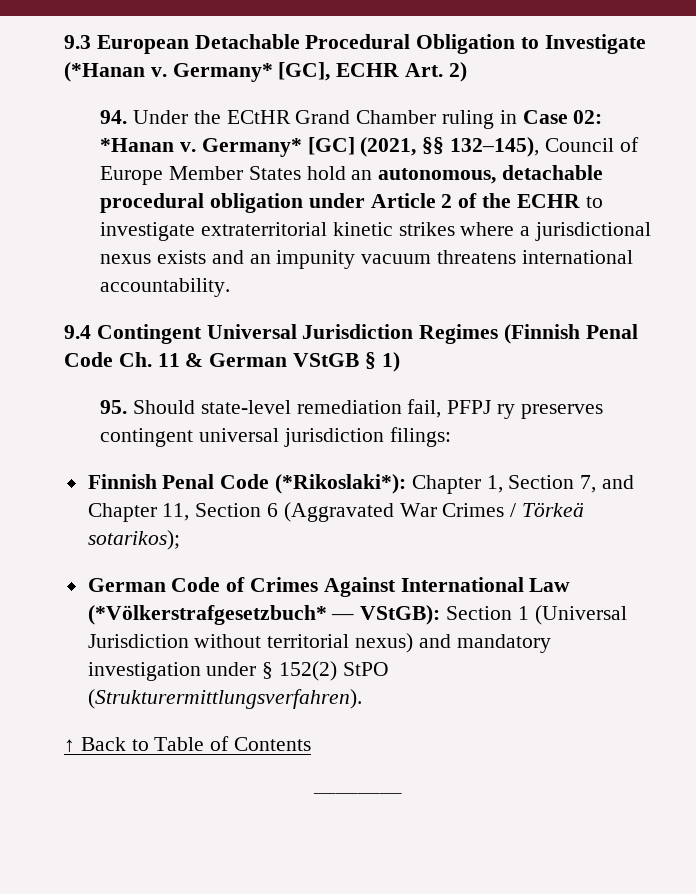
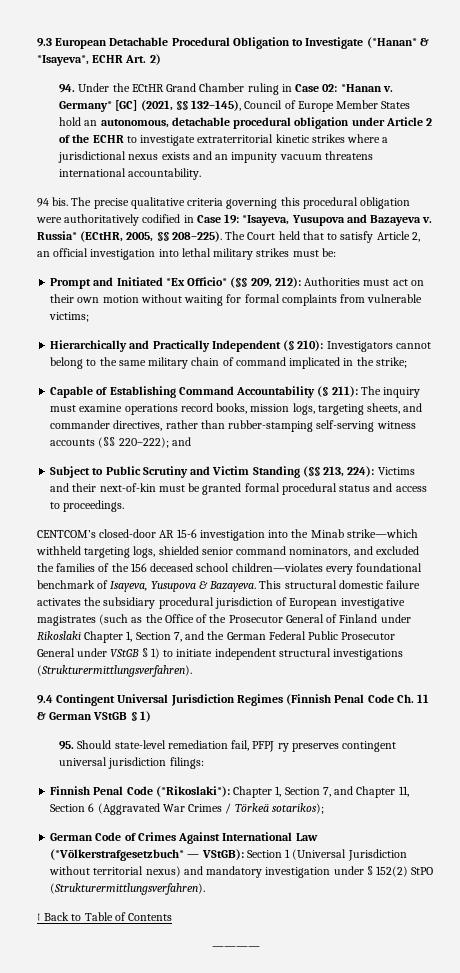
- 9.3 European Detachable Procedural Obligation to Investigate (*Hanan v. Germany* [GC], ECHR Art. 2)
+ 9.3 European Detachable Procedural Obligation to Investigate (*Hanan* & *Isayeva*, ECHR Art. 2)
+ 94 bis. The precise qualitative criteria governing this procedural obligation were authoritatively codified in Case 19: *Isayeva, Yusupova and Bazayeva v. Russia* (ECtHR, 2005, §§ 208–225). The Court held that to satisfy Article 2, an official investigation into lethal military strikes must be:
+ Prompt and Initiated *Ex Officio* (§§ 209, 212): Authorities must act on their own motion without waiting for formal complaints from vulnerable victims;
+ Hierarchically and Practically Independent (§ 210): Investigators cannot belong to the same military chain of command implicated in the strike;
+ Capable of Establishing Command Accountability (§ 211): The inquiry must examine operations record books, mission logs, targeting sheets, and commander directives, rather than rubber-stamping self-serving witness accounts (§§ 220–222); and
+ Subject to Public Scrutiny and Victim Standing (§§ 213, 224): Victims and their next-of-kin must be granted formal procedural status and access to proceedings.
+ CENTCOM’s closed-door AR 15-6 investigation into the Minab strike—which withheld targeting logs, shielded senior command nominators, and excluded the families of the 156 deceased school children—violates every foundational benchmark of Isayeva, Yusupova & Bazayeva. This structural domestic failure activates the subsidiary procedural jurisdiction of European investigative magistrates (such as the Office of the Prosecutor General of Finland under Rikoslaki Chapter 1, Section 7, and the German Federal Public Prosecutor General under VStGB § 1) to initiate independent structural investigations (Strukturermittlungsverfahren).

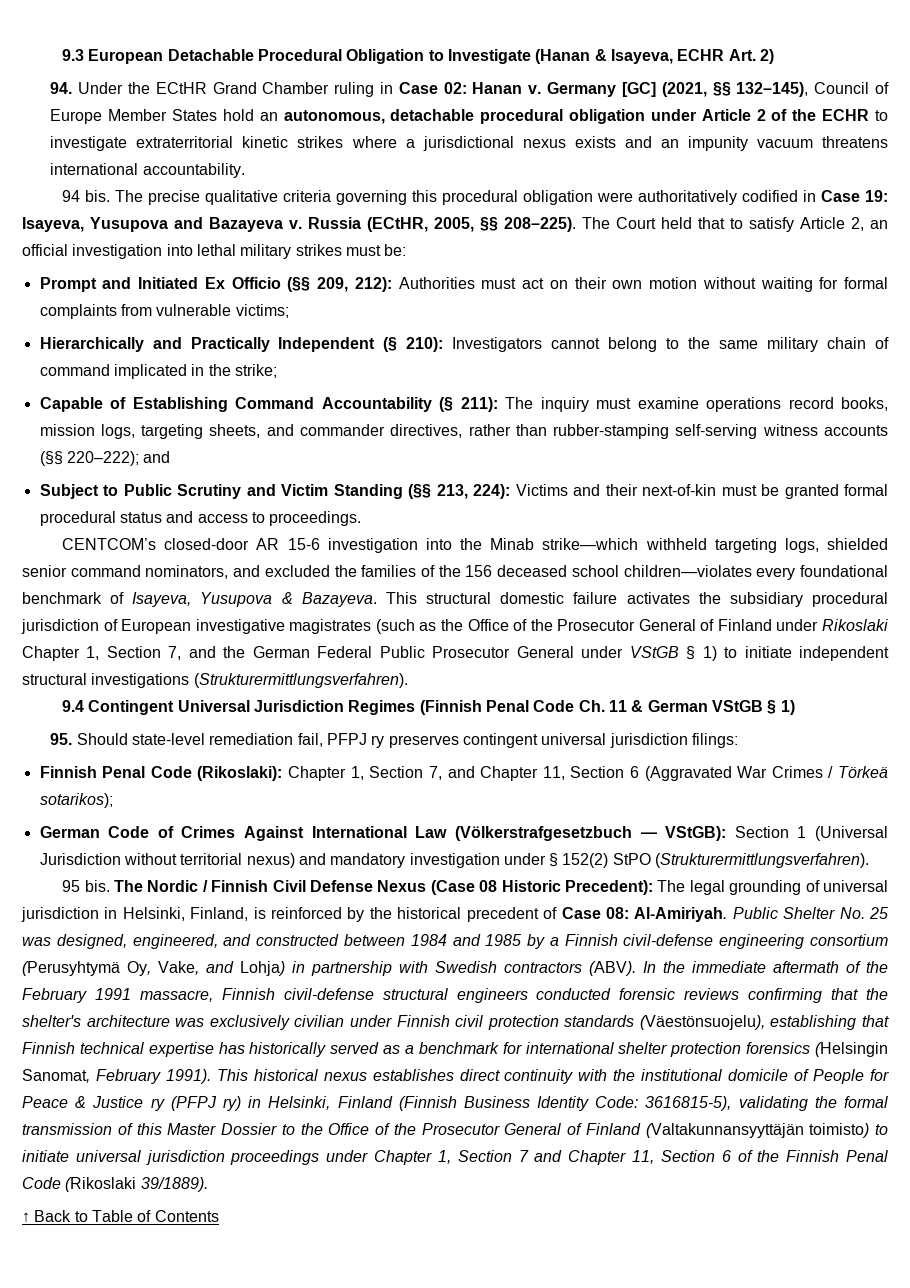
- 9.3 European Detachable Procedural Obligation to Investigate (*Hanan* & *Isayeva*, ECHR Art. 2)
+ 9.3 European Detachable Procedural Obligation to Investigate (Hanan & Isayeva, ECHR Art. 2)
- 94. Under the ECtHR Grand Chamber ruling in Case 02: *Hanan v. Germany* [GC] (2021, §§ 132–145), Council of Europe Member States hold an autonomous, detachable procedural obligation under Article 2 of the ECHR to investigate extraterritorial kinetic strikes where a jurisdictional nexus exists and an impunity vacuum threatens international accountability.
+ 94. Under the ECtHR Grand Chamber ruling in Case 02: Hanan v. Germany [GC] (2021, §§ 132–145), Council of Europe Member States hold an autonomous, detachable procedural obligation under Article 2 of the ECHR to investigate extraterritorial kinetic strikes where a jurisdictional nexus exists and an impunity vacuum threatens international accountability.
- The precise qualitative criteria governing this procedural obligation were authoritatively codified in Case 19: *Isayeva, Yusupova and Bazayeva v.
+ The precise qualitative criteria governing this procedural obligation were authoritatively codified in Case 19: Isayeva, Yusupova and Bazayeva v.
- Russia* (ECtHR, 2005, §§ 208–225).
+ Russia (ECtHR, 2005, §§ 208–225).
- Prompt and Initiated *Ex Officio* (§§ 209, 212): Authorities must act on their own motion without waiting for formal complaints from vulnerable victims;
+ Prompt and Initiated Ex Officio (§§ 209, 212): Authorities must act on their own motion without waiting for formal complaints from vulnerable victims;
- Finnish Penal Code (*Rikoslaki*): Chapter 1, Section 7, and Chapter 11, Section 6 (Aggravated War Crimes / Törkeä sotarikos);
+ Finnish Penal Code (Rikoslaki): Chapter 1, Section 7, and Chapter 11, Section 6 (Aggravated War Crimes / Törkeä sotarikos);
- German Code of Crimes Against International Law (*Völkerstrafgesetzbuch* — VStGB): Section 1 (Universal Jurisdiction without territorial nexus) and mandatory investigation under § 152(2) StPO (Strukturermittlungsverfahren).
+ German Code of Crimes Against International Law (Völkerstrafgesetzbuch — VStGB): Section 1 (Universal Jurisdiction without territorial nexus) and mandatory investigation under § 152(2) StPO (Strukturermittlungsverfahren).
+ 95 bis. The Nordic / Finnish Civil Defense Nexus (Case 08 Historic Precedent): The legal grounding of universal jurisdiction in Helsinki, Finland, is reinforced by the historical precedent of Case 08: Al-Amiriyah. Public Shelter No. 25 was designed, engineered, and constructed between 1984 and 1985 by a Finnish civil-defense engineering consortium (Perusyhtymä Oy, Vake, and Lohja) in partnership with Swedish contractors (ABV). In the immediate aftermath of the February 1991 massacre, Finnish civil-defense structural engineers conducted forensic reviews confirming that the shelter's architecture was exclusively civilian under Finnish civil protection standards (Väestönsuojelu), establishing that Finnish technical expertise has historically served as a benchmark for international shelter protection forensics (Helsingin Sanomat, February 1991). This historical nexus establishes direct continuity with the institutional domicile of People for Peace & Justice ry (PFPJ ry) in Helsinki, Finland (Finnish Business Identity Code: 3616815-5), validating the formal transmission of this Master Dossier to the Office of the Prosecutor General of Finland (Valtakunnansyyttäjän toimisto) to initiate universal jurisdiction proceedings under Chapter 1, Section 7 and Chapter 11, Section 6 of the Finnish Penal Code (Rikoslaki 39/1889).
- ————

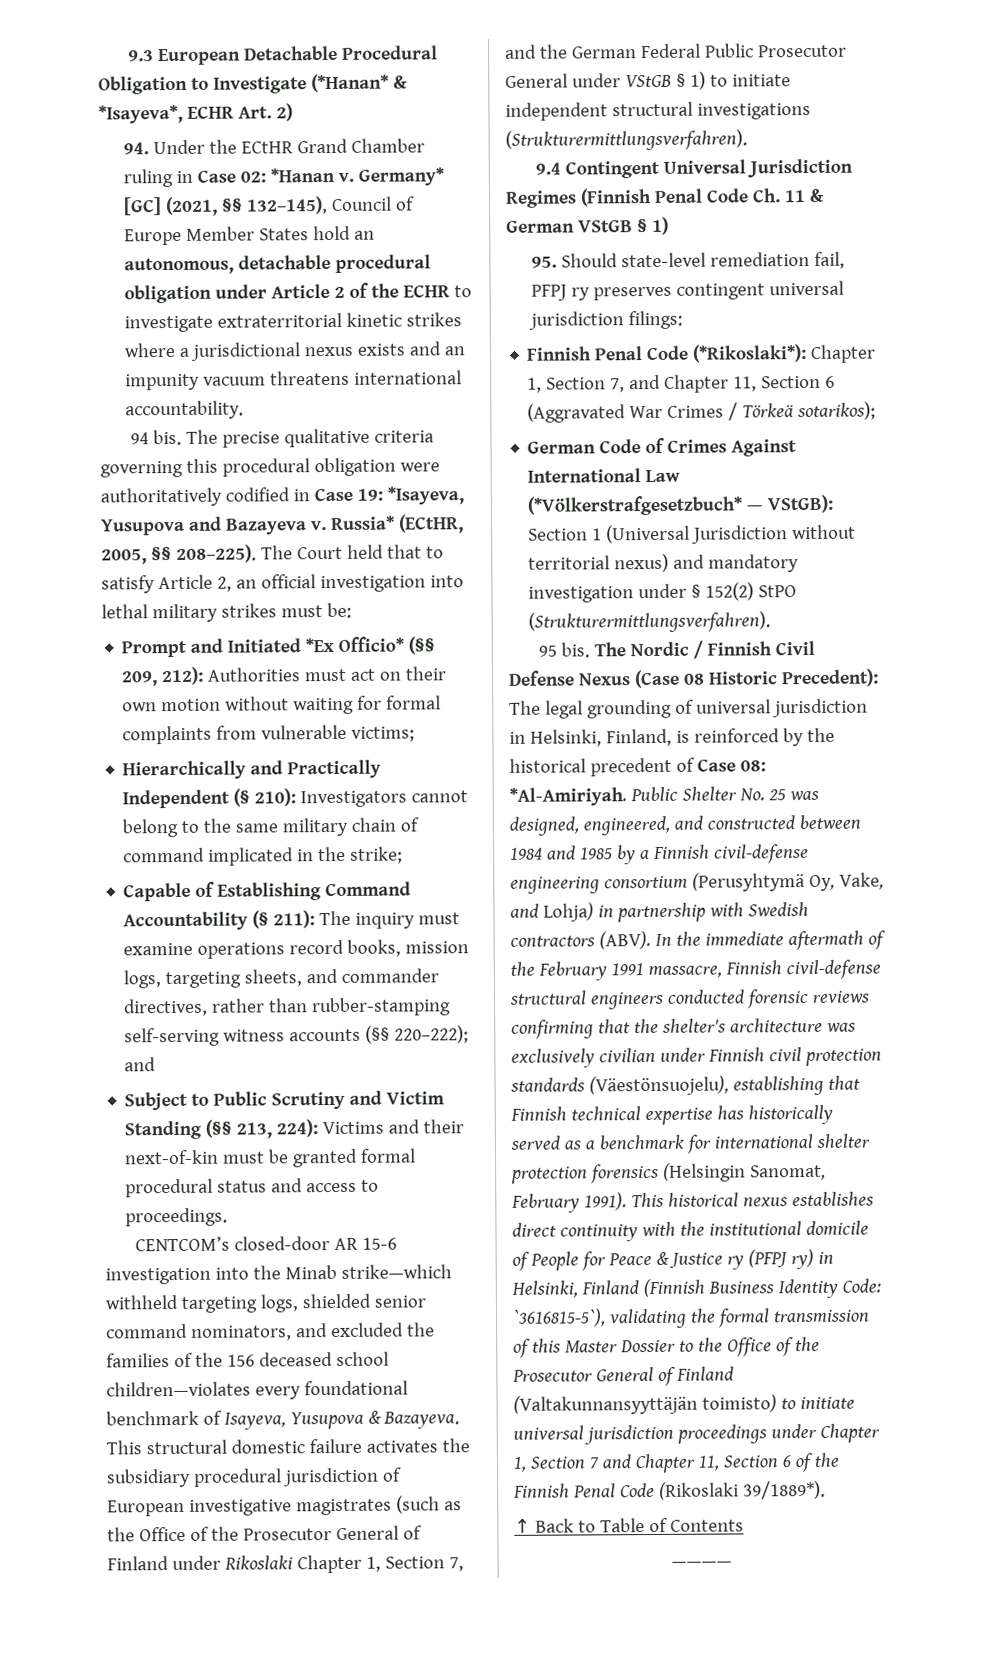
- 9.3 European Detachable Procedural Obligation to Investigate (Hanan & Isayeva, ECHR Art. 2)
+ 9.3 European Detachable Procedural Obligation to Investigate (*Hanan* & *Isayeva*, ECHR Art. 2)
- 94. Under the ECtHR Grand Chamber ruling in Case 02: Hanan v. Germany [GC] (2021, §§ 132–145), Council of Europe Member States hold an autonomous, detachable procedural obligation under Article 2 of the ECHR to investigate extraterritorial kinetic strikes where a jurisdictional nexus exists and an impunity vacuum threatens international accountability.
+ 94. Under the ECtHR Grand Chamber ruling in Case 02: *Hanan v. Germany* [GC] (2021, §§ 132–145), Council of Europe Member States hold an autonomous, detachable procedural obligation under Article 2 of the ECHR to investigate extraterritorial kinetic strikes where a jurisdictional nexus exists and an impunity vacuum threatens international accountability.
- The precise qualitative criteria governing this procedural obligation were authoritatively codified in Case 19: Isayeva, Yusupova and Bazayeva v.
+ The precise qualitative criteria governing this procedural obligation were authoritatively codified in Case 19: *Isayeva, Yusupova and Bazayeva v.
- Russia (ECtHR, 2005, §§ 208–225).
+ Russia* (ECtHR, 2005, §§ 208–225).
- Prompt and Initiated Ex Officio (§§ 209, 212): Authorities must act on their own motion without waiting for formal complaints from vulnerable victims;
+ Prompt and Initiated *Ex Officio* (§§ 209, 212): Authorities must act on their own motion without waiting for formal complaints from vulnerable victims;
- Finnish Penal Code (Rikoslaki): Chapter 1, Section 7, and Chapter 11, Section 6 (Aggravated War Crimes / Törkeä sotarikos);
+ Finnish Penal Code (*Rikoslaki*): Chapter 1, Section 7, and Chapter 11, Section 6 (Aggravated War Crimes / Törkeä sotarikos);
- German Code of Crimes Against International Law (Völkerstrafgesetzbuch — VStGB): Section 1 (Universal Jurisdiction without territorial nexus) and mandatory investigation under § 152(2) StPO (Strukturermittlungsverfahren).
+ German Code of Crimes Against International Law (*Völkerstrafgesetzbuch* — VStGB): Section 1 (Universal Jurisdiction without territorial nexus) and mandatory investigation under § 152(2) StPO (Strukturermittlungsverfahren).
- The Nordic / Finnish Civil Defense Nexus (Case 08 Historic Precedent): The legal grounding of universal jurisdiction in Helsinki, Finland, is reinforced by the historical precedent of Case 08: Al-Amiriyah.
+ The Nordic / Finnish Civil Defense Nexus (Case 08 Historic Precedent): The legal grounding of universal jurisdiction in Helsinki, Finland, is reinforced by the historical precedent of Case 08: *Al-Amiriyah.
- 3616815-5), validating the formal transmission of this Master Dossier to the Office of the Prosecutor General of Finland (Valtakunnansyyttäjän toimisto) to initiate universal jurisdiction proceedings under Chapter 1, Section 7 and Chapter 11, Section 6 of the Finnish Penal Code (Rikoslaki 39/1889).
+ `3616815-5`), validating the formal transmission of this Master Dossier to the Office of the Prosecutor General of Finland (Valtakunnansyyttäjän toimisto) to initiate universal jurisdiction proceedings under Chapter 1, Section 7 and Chapter 11, Section 6 of the Finnish Penal Code (Rikoslaki 39/1889*).
+ ————

